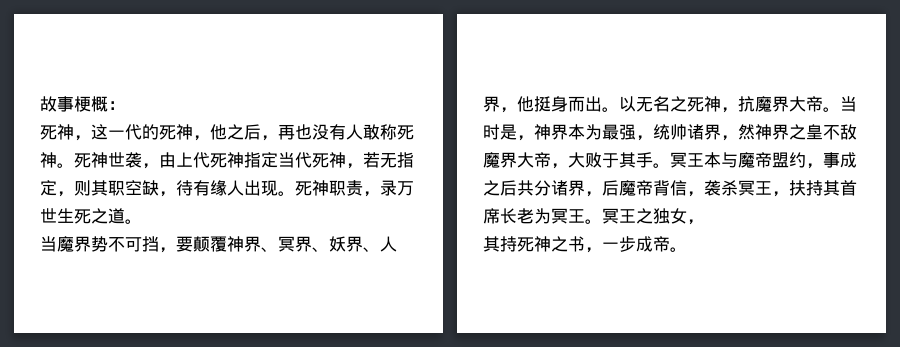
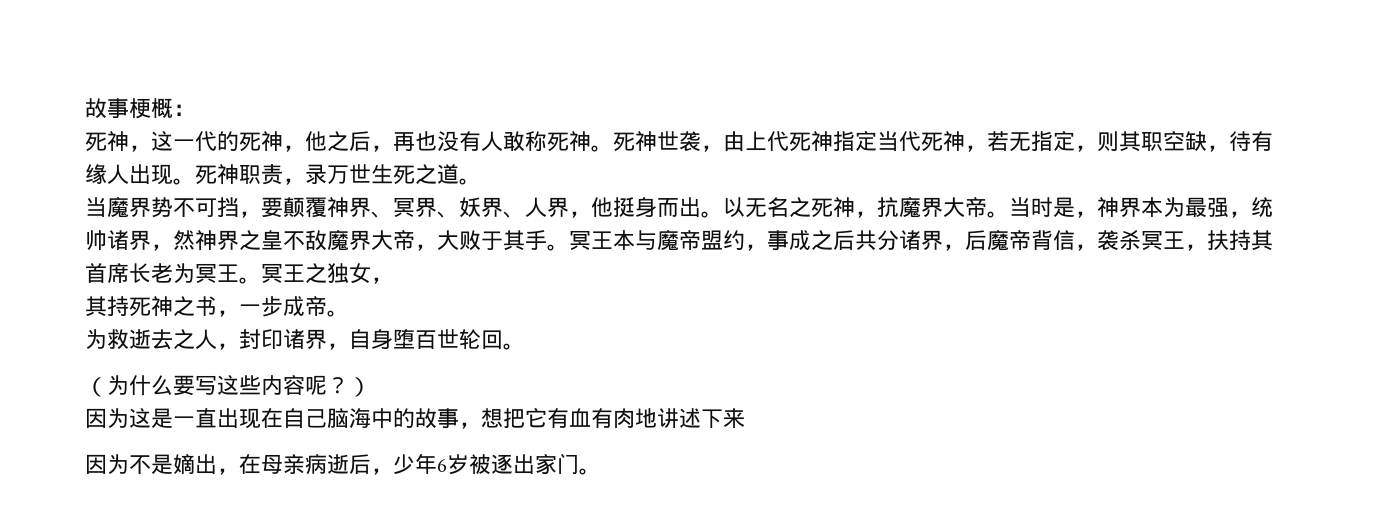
+ 为救逝去之人，封印诸界，自身堕百世轮回。
+ （为什么要写这些内容呢？）
+ 因为这是一直出现在自己脑海中的故事，想把它有血有肉地讲述下来
+ 因为不是嫡出，在母亲病逝后，少年6岁被逐出家门。

